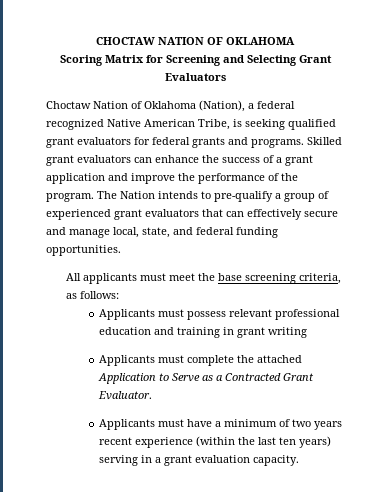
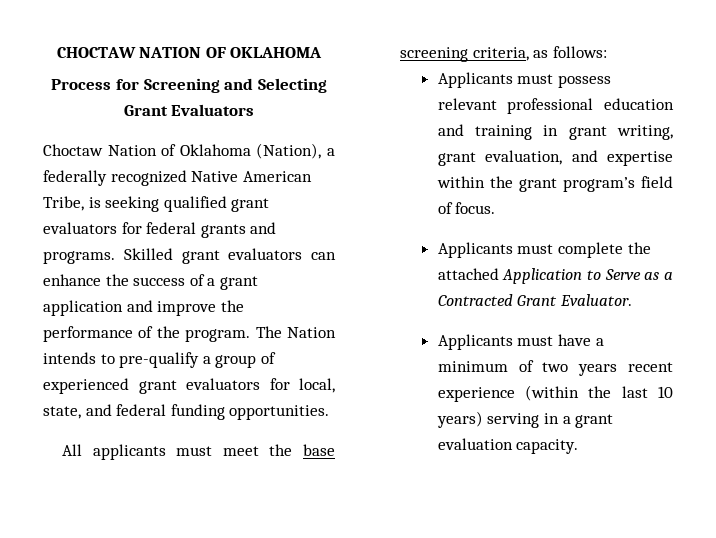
- Scoring Matrix for Screening and Selecting Grant Evaluators
+ Process for Screening and Selecting Grant Evaluators
- Choctaw Nation of Oklahoma (Nation), a federal recognized Native American Tribe, is seeking qualified grant evaluators for federal grants and programs.
+ Choctaw Nation of Oklahoma (Nation), a federally recognized Native American Tribe, is seeking qualified grant evaluators for federal grants and programs.
- The Nation intends to pre-qualify a group of experienced grant evaluators that can effectively secure and manage local, state, and federal funding opportunities.
+ The Nation intends to pre-qualify a group of experienced grant evaluators for local, state, and federal funding opportunities.
- Applicants must possess relevant professional education and training in grant writing
+ Applicants must possess relevant professional education and training in grant writing, grant evaluation, and expertise within the grant program’s field of focus.
- Applicants must have a minimum of two years recent experience (within the last ten years) serving in a grant evaluation capacity.
+ Applicants must have a minimum of two years recent experience (within the last 10 years) serving in a grant evaluation capacity.

